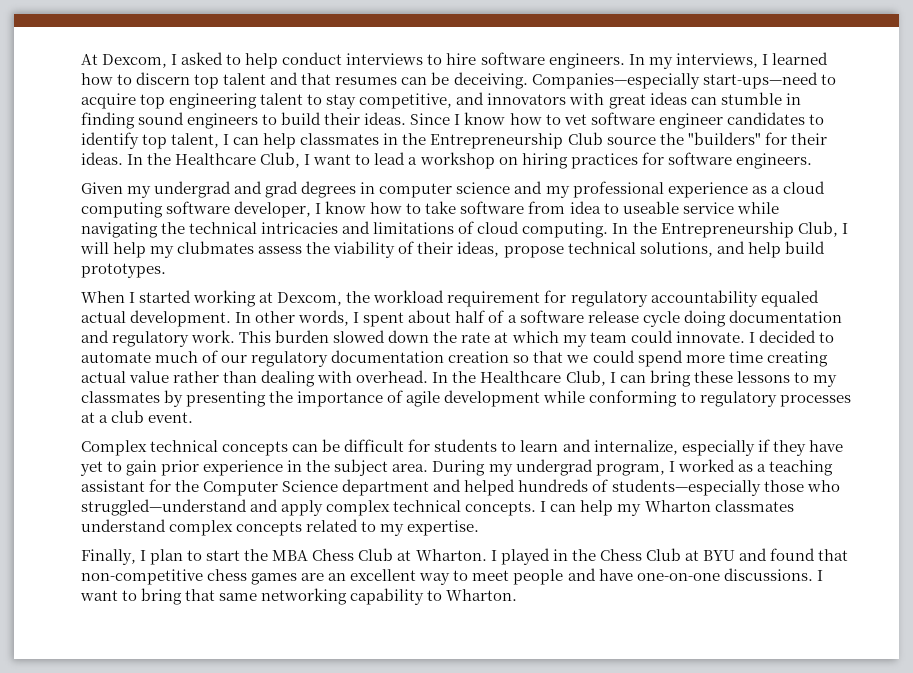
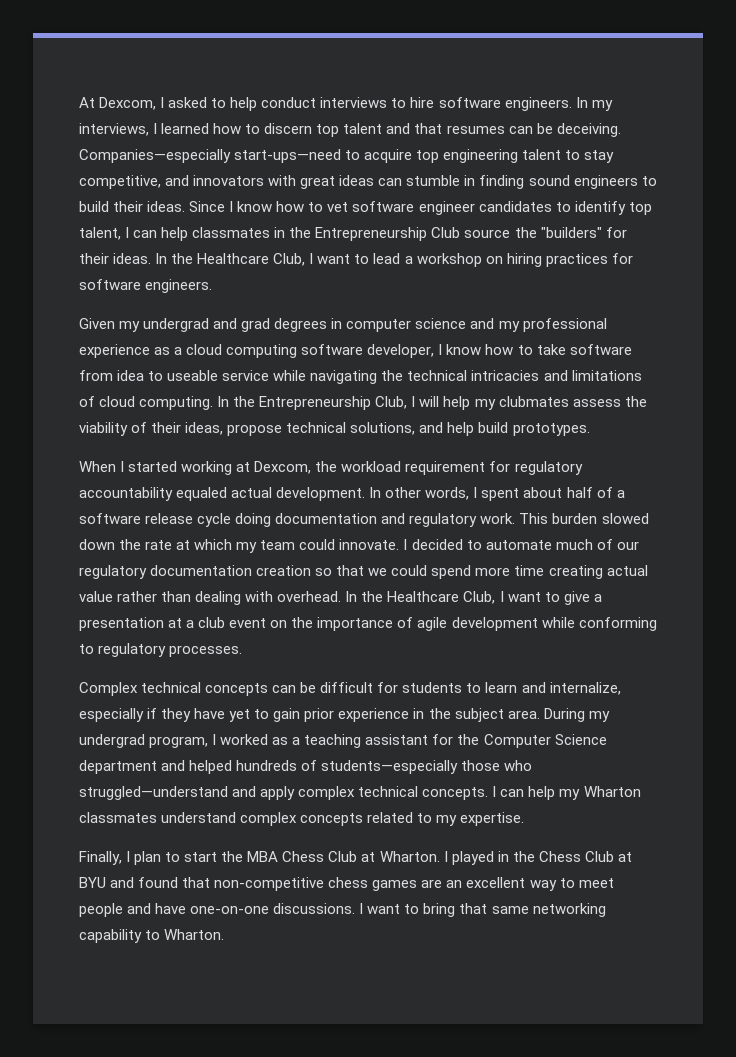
- In the Healthcare Club, I can bring these lessons to my classmates by presenting the importance of agile development while conforming to regulatory processes at a club event.
+ In the Healthcare Club, I want to give a presentation at a club event on the importance of agile development while conforming to regulatory processes.

